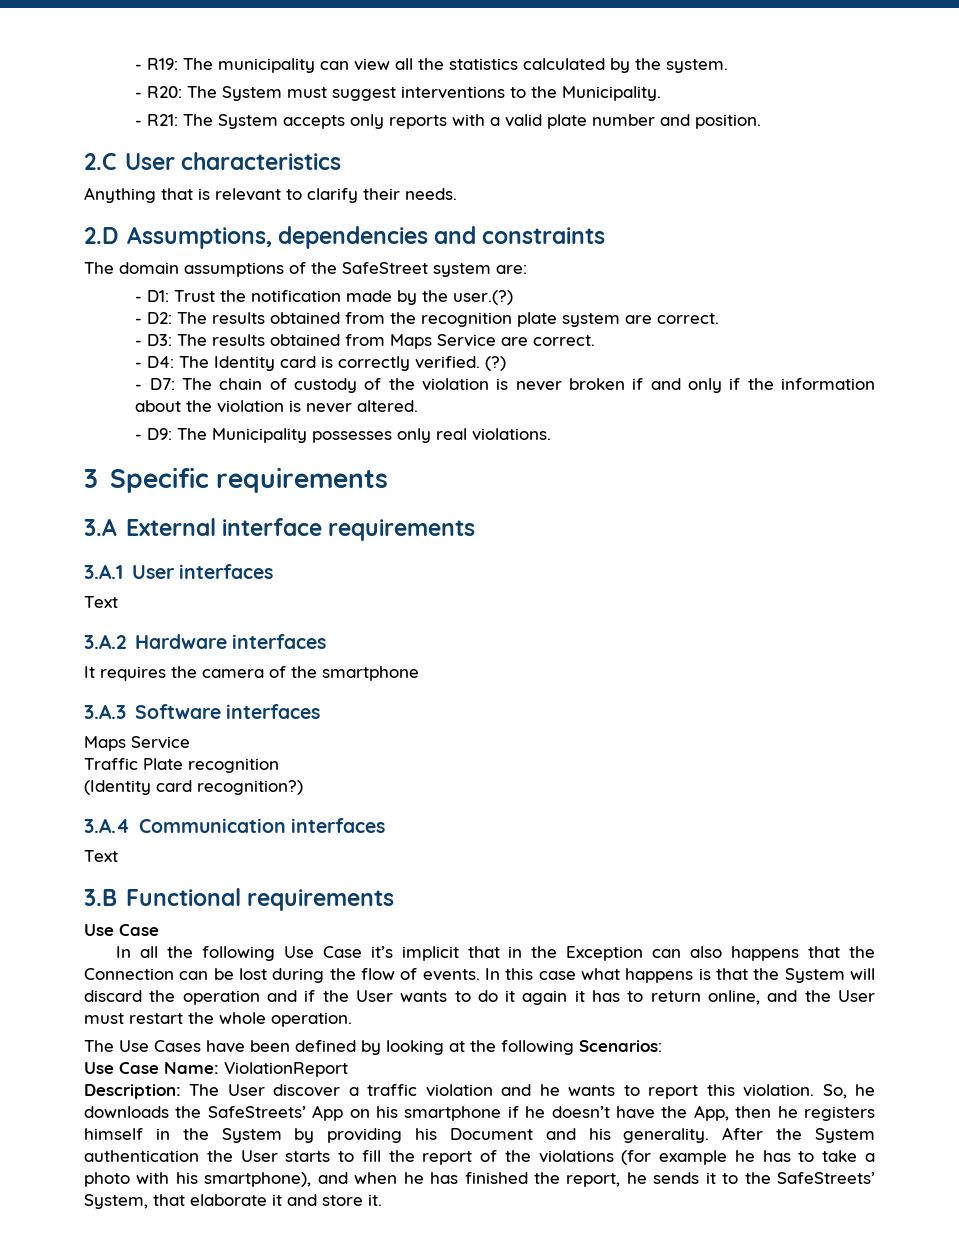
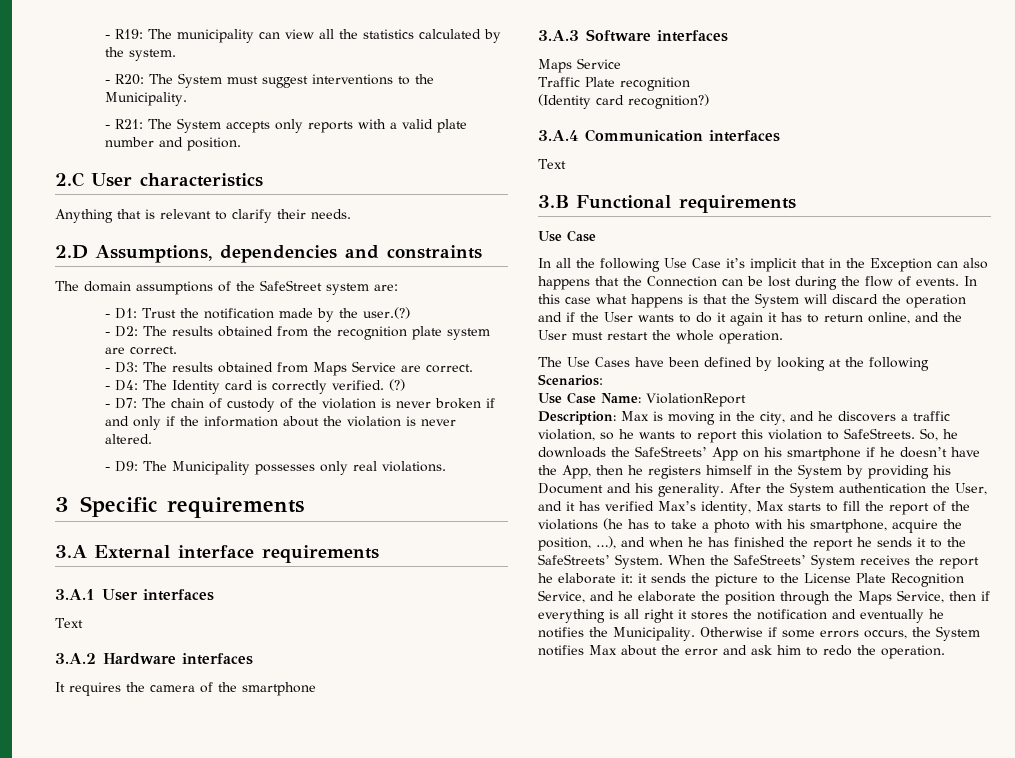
- Description: The User discover a traffic violation and he wants to report this violation.
+ Description: Max is moving in the city, and he discovers a traffic violation, so he wants to report this violation to SafeStreets.
- After the System authentication the User starts to fill the report of the violations (for example he has to take a photo with his smartphone), and when he has finished the report, he sends it to the SafeStreets’ System, that elaborate it and store it.
+ After the System authentication the User, and it has verified Max’s identity, Max starts to fill the report of the violations (he has to take a photo with his smartphone, acquire the position, …), and when he has finished the report he sends it to the SafeStreets’ System. When the SafeStreets’ System receives the report he elaborate it: it sends the picture to the License Plate Recognition Service, and he elaborate the position through the Maps Service, then if everything is all right it stores the notification and eventually he notifies the Municipality. Otherwise if some errors occurs, the System notifies Max about the error and ask him to redo the operation.

